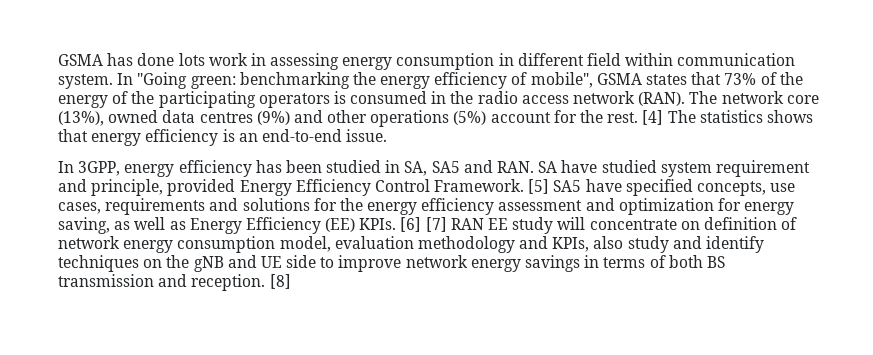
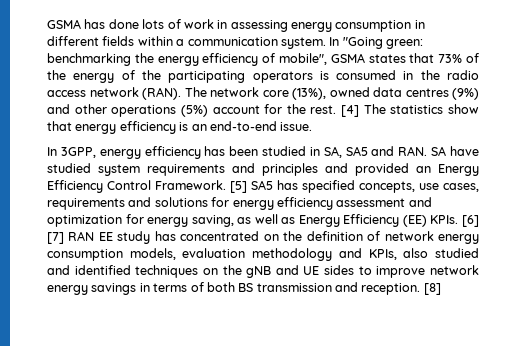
- GSMA has done lots work in assessing energy consumption in different field within communication system.
+ GSMA has done lots of work in assessing energy consumption in different fields within a communication system.
- [4] The statistics shows that energy efficiency is an end-to-end issue.
+ [4] The statistics show that energy efficiency is an end-to-end issue.
- In 3GPP, energy efficiency has been studied in SA, SA5 and RAN. SA have studied system requirement and principle, provided Energy Efficiency Control Framework.
+ In 3GPP, energy efficiency has been studied in SA, SA5 and RAN. SA have studied system requirements and principles and provided an Energy Efficiency Control Framework.
- [5] SA5 have specified concepts, use cases, requirements and solutions for the energy efficiency assessment and optimization for energy saving, as well as Energy Efficiency (EE) KPIs.
+ [5] SA5 has specified concepts, use cases, requirements and solutions for energy efficiency assessment and optimization for energy saving, as well as Energy Efficiency (EE) KPIs.
- [6] [7] RAN EE study will concentrate on definition of network energy consumption model, evaluation methodology and KPIs, also study and identify techniques on the gNB and UE side to improve network energy savings in terms of both BS transmission and reception.
+ [6] [7] RAN EE study has concentrated on the definition of network energy consumption models, evaluation methodology and KPIs, also studied and identified techniques on the gNB and UE sides to improve network energy savings in terms of both BS transmission and reception.

